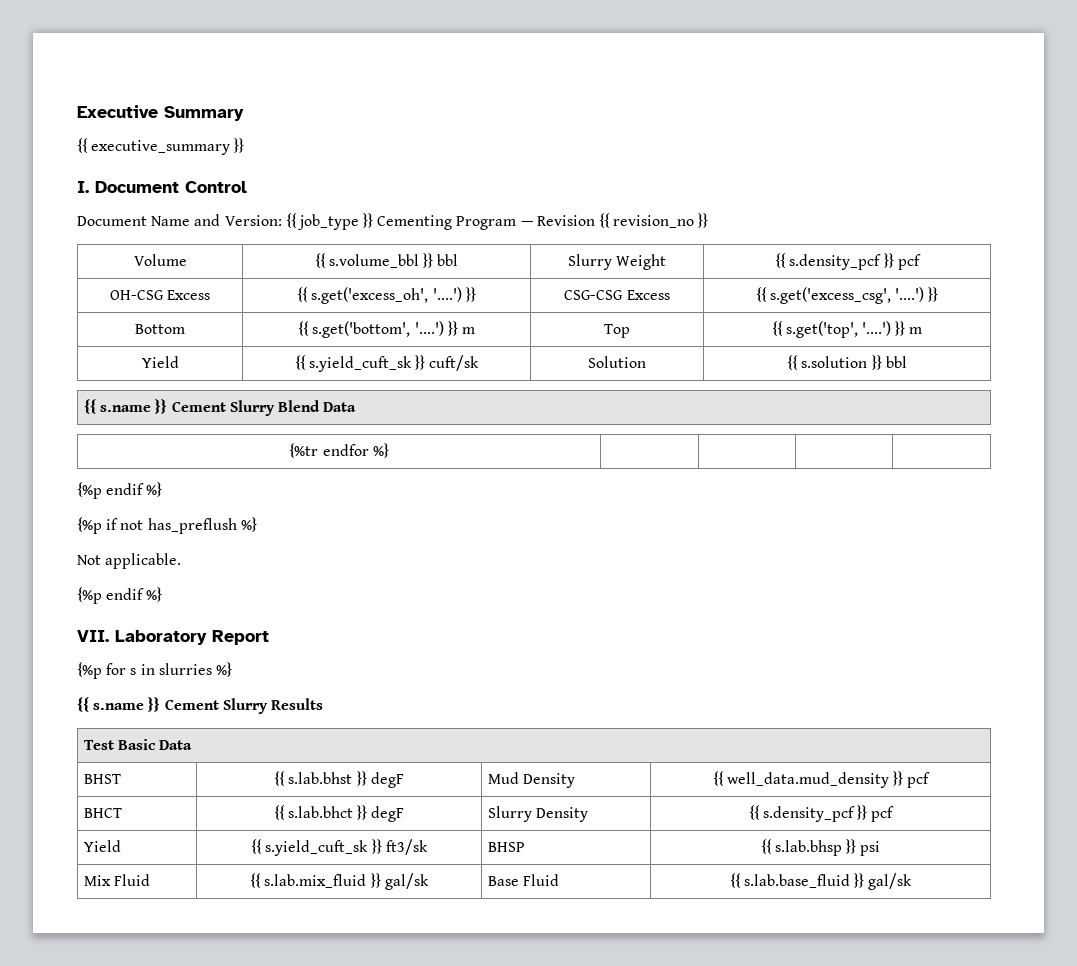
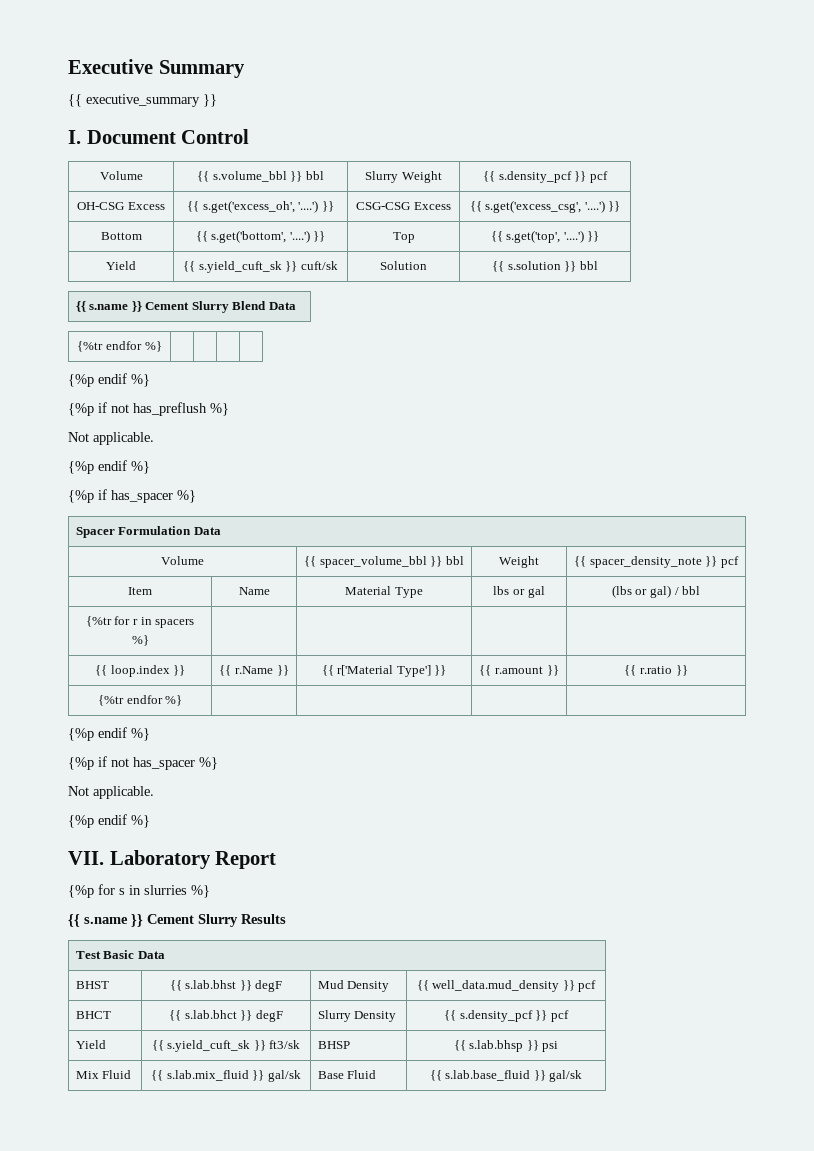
- Document Name and Version: {{ job_type }} Cementing Program — Revision {{ revision_no }}
- Bottom | {{ s.get('bottom', '....') }} m | Top | {{ s.get('top', '....') }} m
+ Bottom | {{ s.get('bottom', '....') }} | Top | {{ s.get('top', '....') }}
+ {%p if has_spacer %}
+ Spacer Formulation Data
+ Volume | {{ spacer_volume_bbl }} bbl | Weight | {{ spacer_density_note }} pcf
+ Item | Name | Material Type | lbs or gal | (lbs or gal) / bbl
+ {%tr for r in spacers %} | | | |
+ {{ loop.index }} | {{ r.Name }} | {{ r['Material Type'] }} | {{ r.amount }} | {{ r.ratio }}
+ {%tr endfor %} | | | |
+ {%p endif %}
+ {%p if not has_spacer %}
+ Not applicable.
+ {%p endif %}

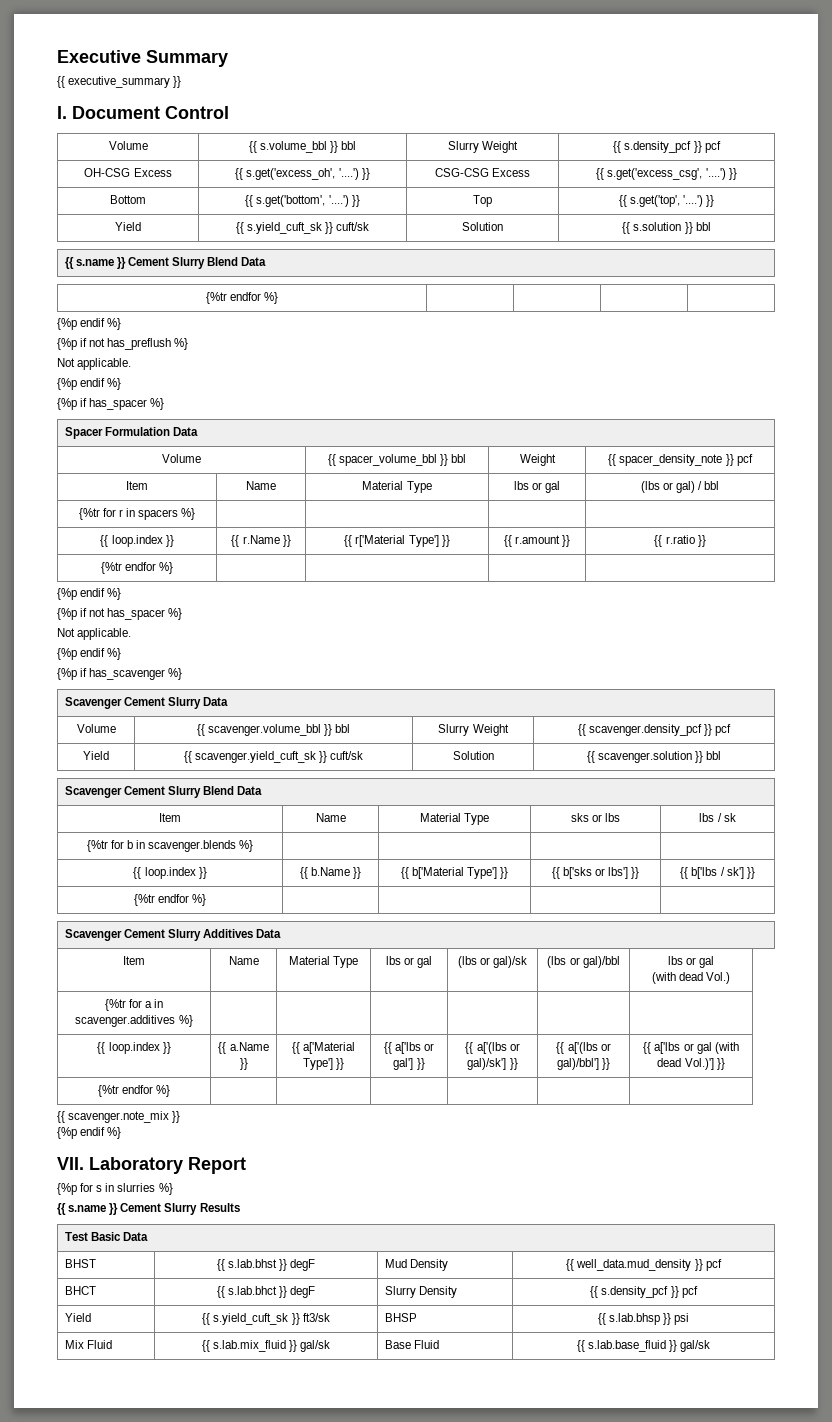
+ {%p if has_scavenger %}
+ Scavenger Cement Slurry Data
+ Volume | {{ scavenger.volume_bbl }} bbl | Slurry Weight | {{ scavenger.density_pcf }} pcf
+ Yield | {{ scavenger.yield_cuft_sk }} cuft/sk | Solution | {{ scavenger.solution }} bbl
+ Scavenger Cement Slurry Blend Data
+ Item | Name | Material Type | sks or lbs | lbs / sk
+ {%tr for b in scavenger.blends %} | | | |
+ {{ loop.index }} | {{ b.Name }} | {{ b['Material Type'] }} | {{ b['sks or lbs'] }} | {{ b['lbs / sk'] }}
+ {%tr endfor %} | | | |
+ Scavenger Cement Slurry Additives Data
+ Item | Name | Material Type | lbs or gal | (lbs or gal)/sk | (lbs or gal)/bbl | lbs or gal
+ (with dead Vol.)
+ {%tr for a in scavenger.additives %} | | | | | |
+ {{ loop.index }} | {{ a.Name }} | {{ a['Material Type'] }} | {{ a['lbs or gal'] }} | {{ a['(lbs or gal)/sk'] }} | {{ a['(lbs or gal)/bbl'] }} | {{ a['lbs or gal (with dead Vol.)'] }}
+ {%tr endfor %} | | | | | |
+ {{ scavenger.note_mix }}
+ {%p endif %}

